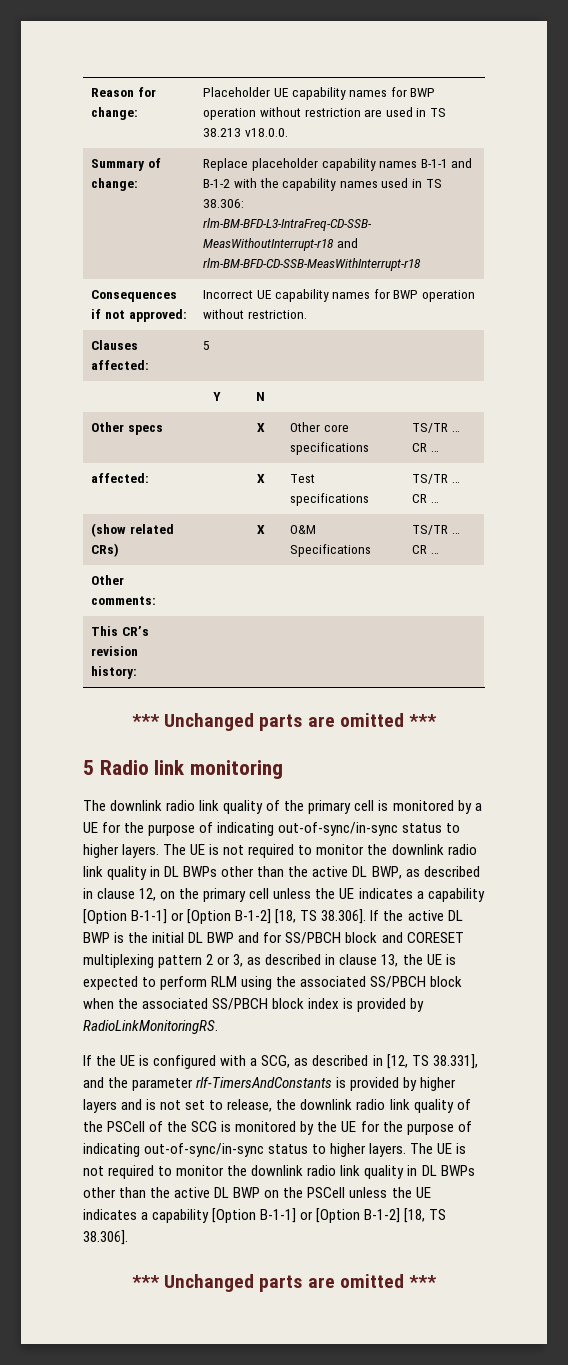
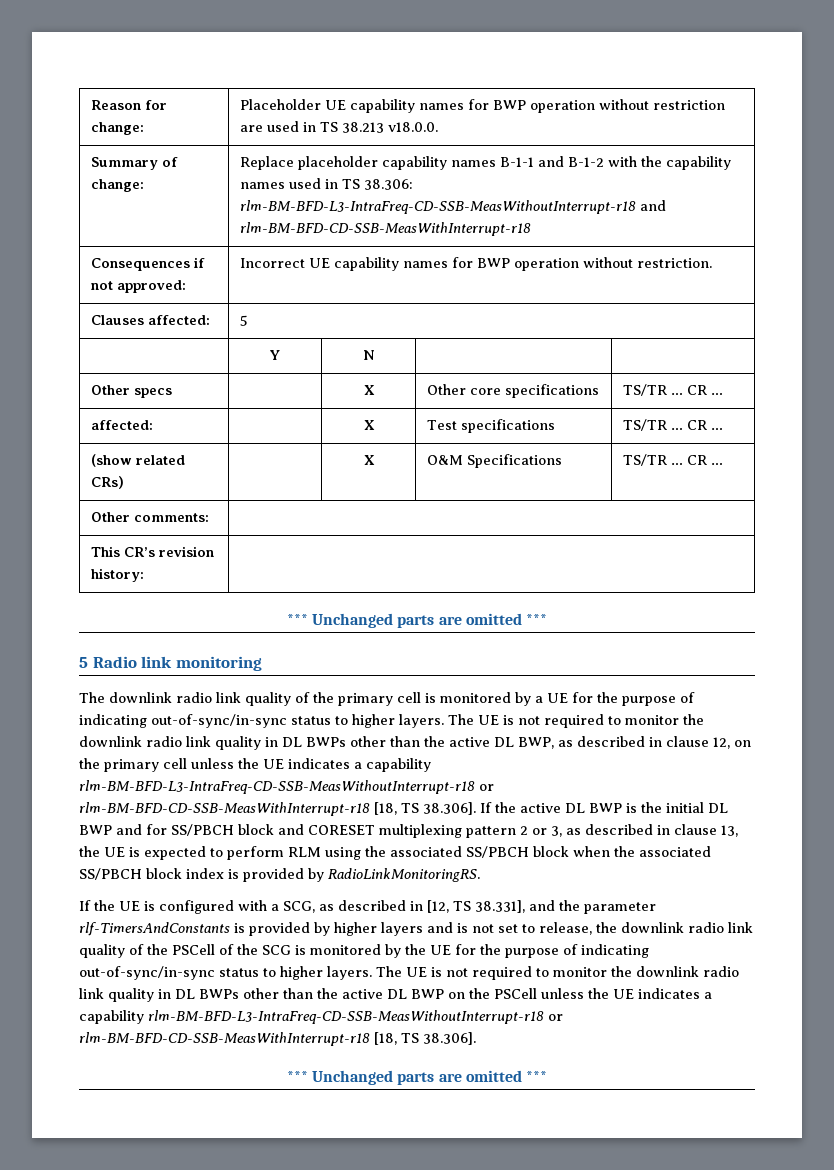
- The UE is not required to monitor the downlink radio link quality in DL BWPs other than the active DL BWP, as described in clause 12, on the primary cell unless the UE indicates a capability [Option B-1-1] or [Option B-1-2] [18, TS 38.306]. If the active DL BWP is the initial DL BWP and for SS/PBCH block and CORESET multiplexing pattern 2 or 3, as described in clause 13, the UE is expected to perform RLM using the associated SS/PBCH block when the associated SS/PBCH block index is provided by RadioLinkMonitoringRS.
+ The UE is not required to monitor the downlink radio link quality in DL BWPs other than the active DL BWP, as described in clause 12, on the primary cell unless the UE indicates a capability rlm-BM-BFD-L3-IntraFreq-CD-SSB-MeasWithoutInterrupt-r18 or rlm-BM-BFD-CD-SSB-MeasWithInterrupt-r18 [18, TS 38.306]. If the active DL BWP is the initial DL BWP and for SS/PBCH block and CORESET multiplexing pattern 2 or 3, as described in clause 13, the UE is expected to perform RLM using the associated SS/PBCH block when the associated SS/PBCH block index is provided by RadioLinkMonitoringRS.
- The UE is not required to monitor the downlink radio link quality in DL BWPs other than the active DL BWP on the PSCell unless the UE indicates a capability [Option B-1-1] or [Option B-1-2] [18, TS 38.306].
+ The UE is not required to monitor the downlink radio link quality in DL BWPs other than the active DL BWP on the PSCell unless the UE indicates a capability rlm-BM-BFD-L3-IntraFreq-CD-SSB-MeasWithoutInterrupt-r18 or rlm-BM-BFD-CD-SSB-MeasWithInterrupt-r18 [18, TS 38.306].

